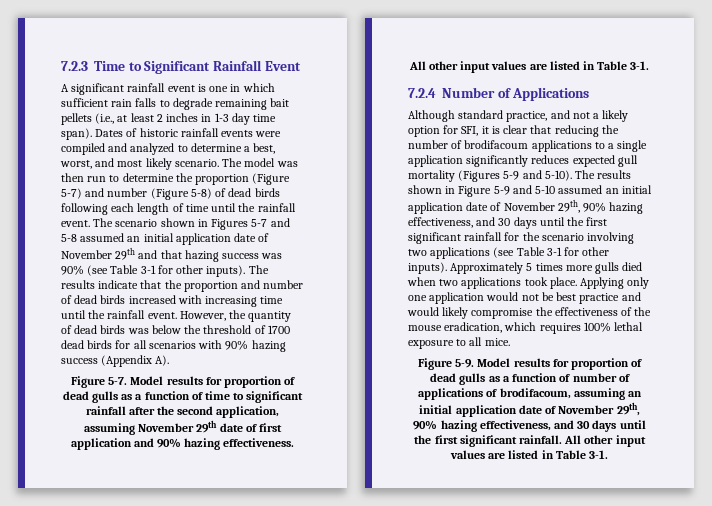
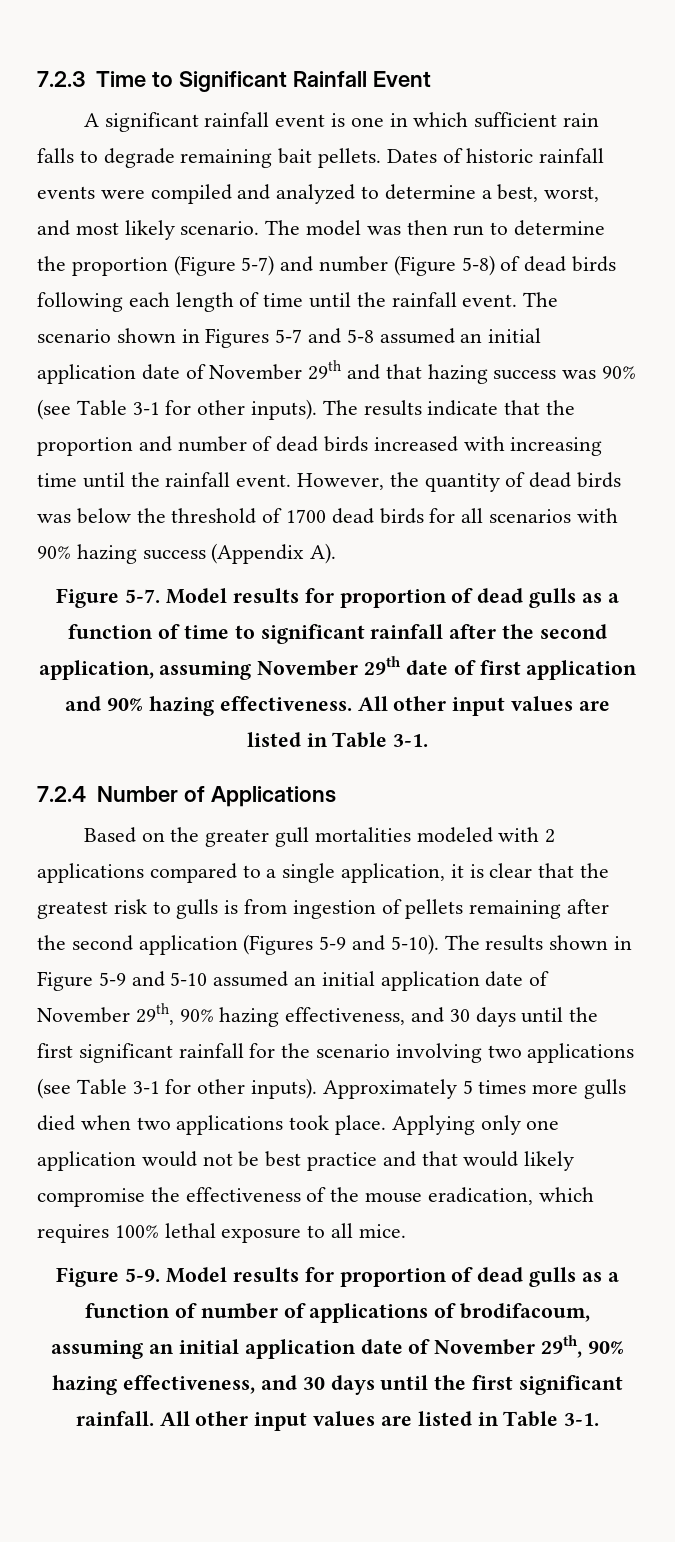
- A significant rainfall event is one in which sufficient rain falls to degrade remaining bait pellets (i.e., at least 2 inches in 1-3 day time span).
+ A significant rainfall event is one in which sufficient rain falls to degrade remaining bait pellets.
- Although standard practice, and not a likely option for SFI, it is clear that reducing the number of brodifacoum applications to a single application significantly reduces expected gull mortality (Figures 5-9 and 5-10).
+ Based on the greater gull mortalities modeled with 2 applications compared to a single application, it is clear that the greatest risk to gulls is from ingestion of pellets remaining after the second application (Figures 5-9 and 5-10).
- Applying only one application would not be best practice and would likely compromise the effectiveness of the mouse eradication, which requires 100% lethal exposure to all mice.
+ Applying only one application would not be best practice and that would likely compromise the effectiveness of the mouse eradication, which requires 100% lethal exposure to all mice.

